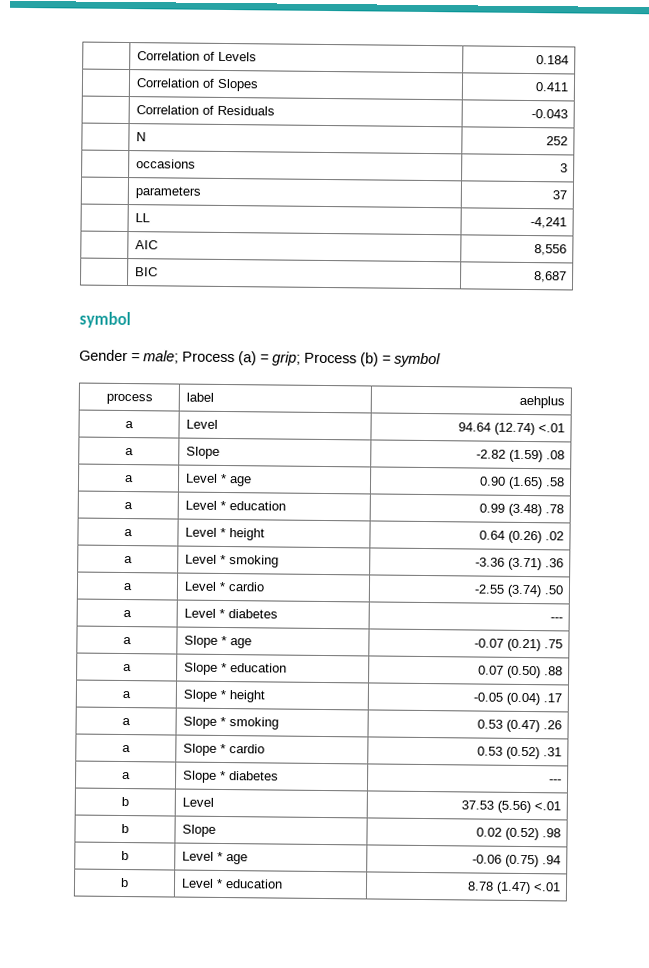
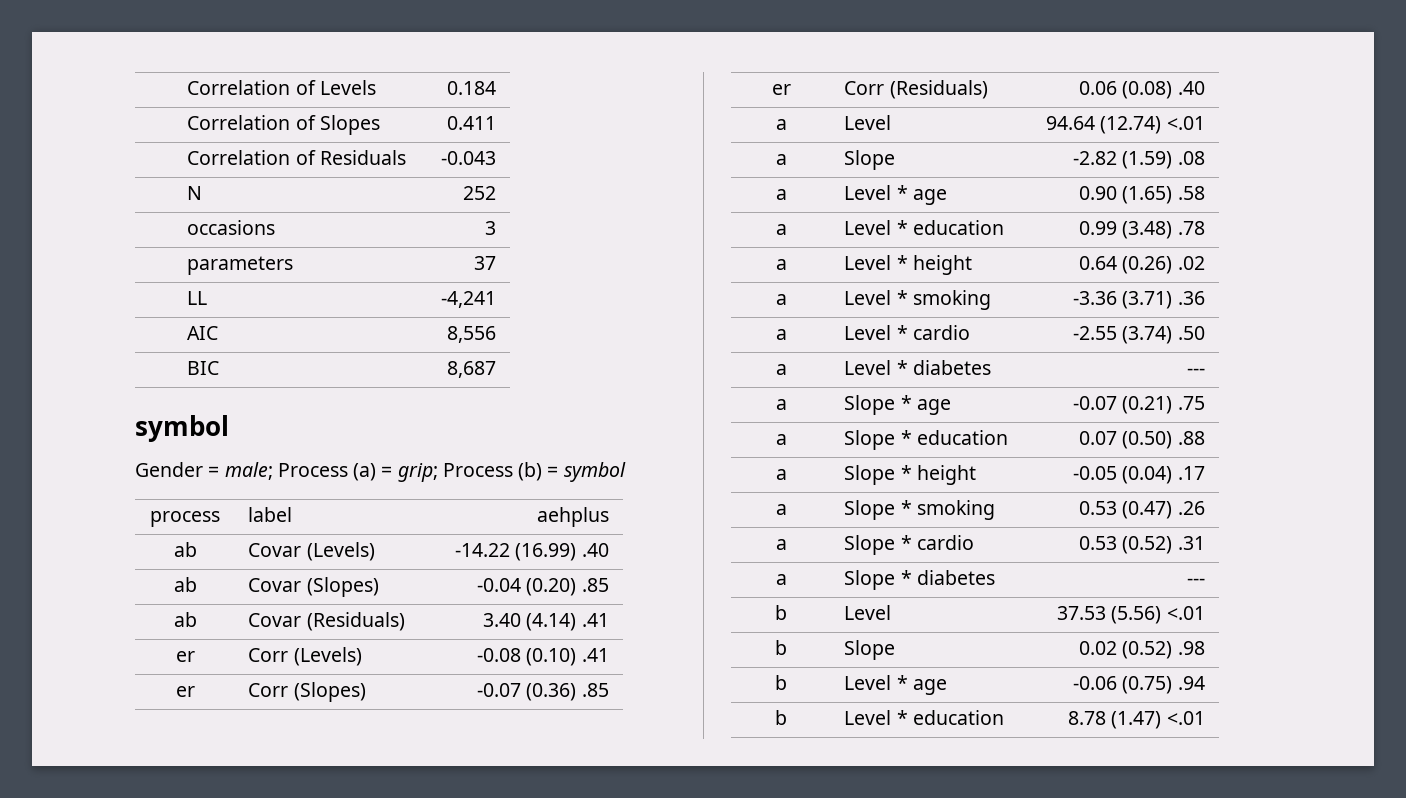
+ ab | Covar (Levels) | -14.22 (16.99) .40
+ ab | Covar (Slopes) | -0.04 (0.20) .85
+ ab | Covar (Residuals) | 3.40 (4.14) .41
+ er | Corr (Levels) | -0.08 (0.10) .41
+ er | Corr (Slopes) | -0.07 (0.36) .85
+ er | Corr (Residuals) | 0.06 (0.08) .40

